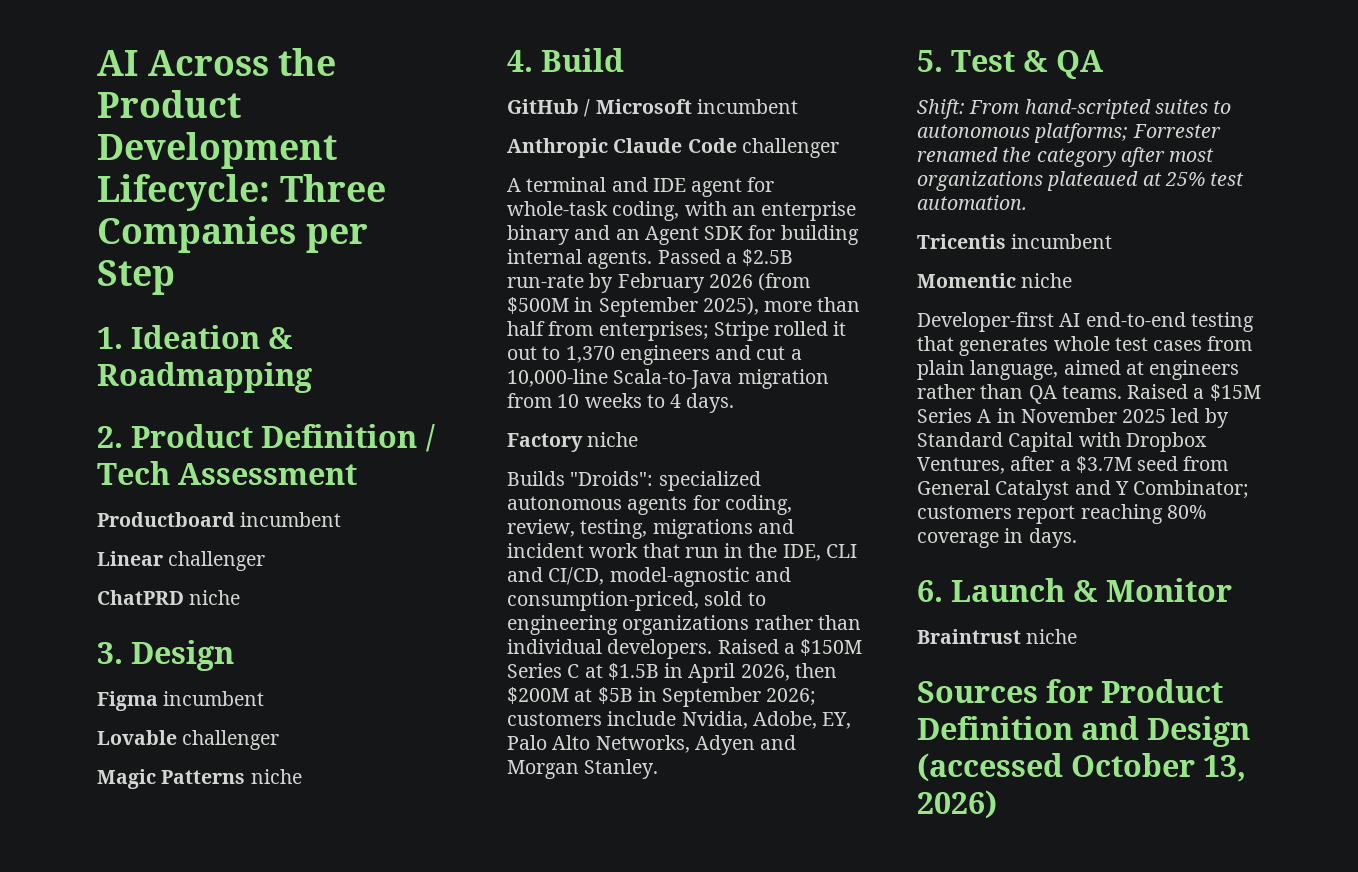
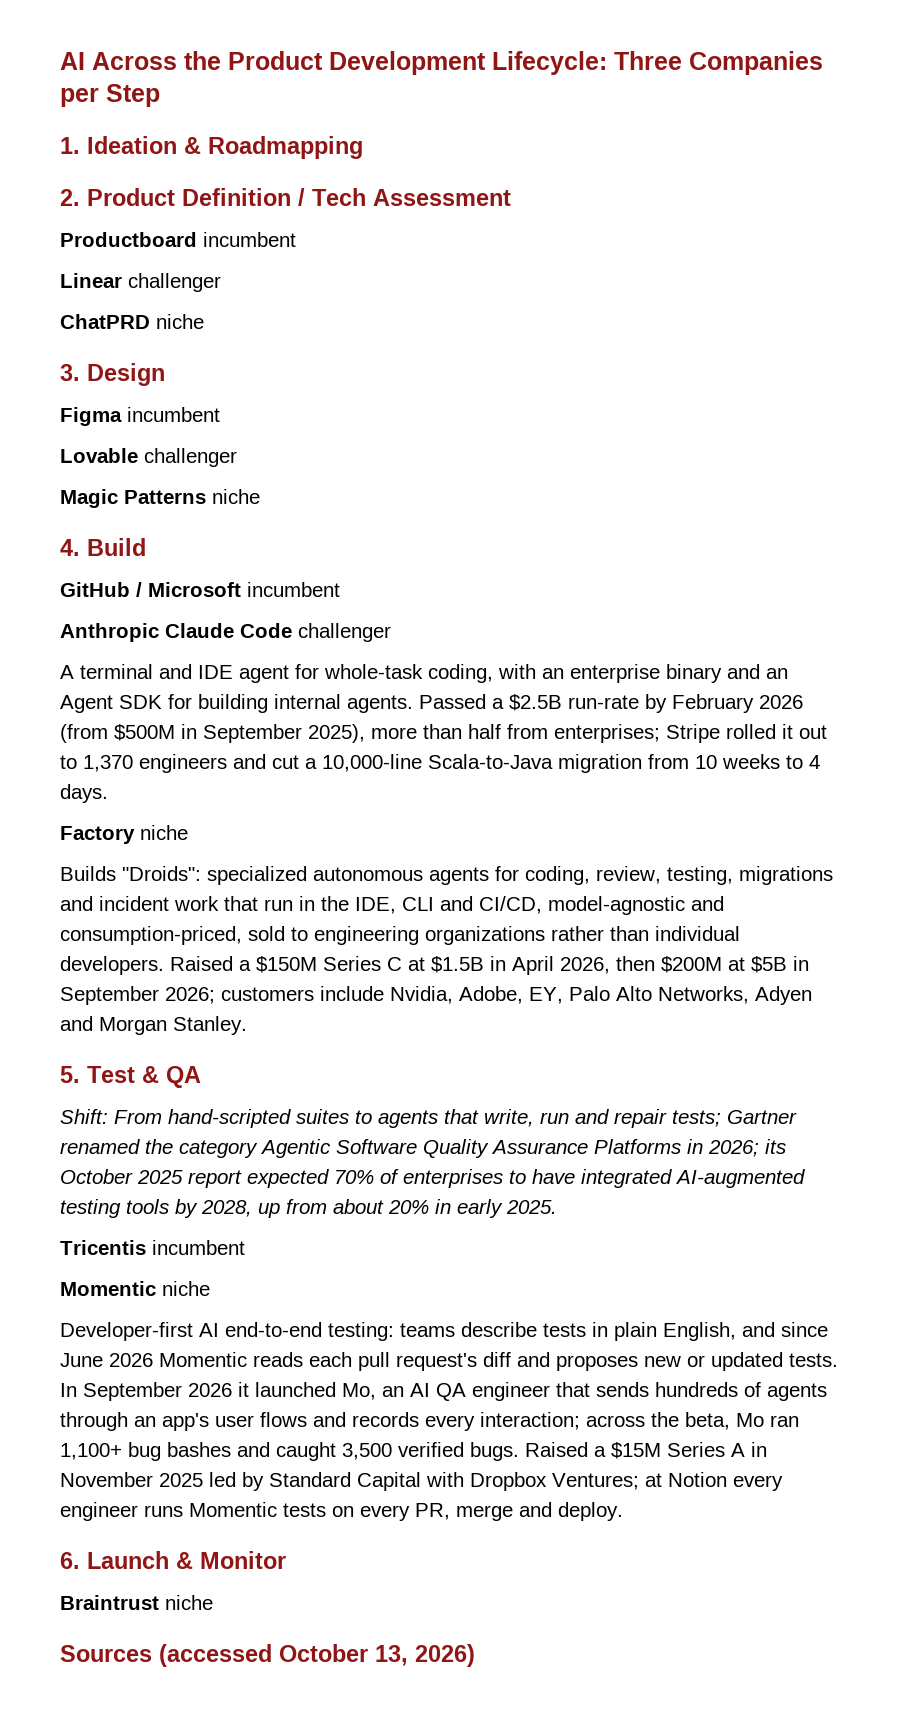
- Shift: From hand-scripted suites to autonomous platforms; Forrester renamed the category after most organizations plateaued at 25% test automation.
+ Shift: From hand-scripted suites to agents that write, run and repair tests; Gartner renamed the category Agentic Software Quality Assurance Platforms in 2026; its October 2025 report expected 70% of enterprises to have integrated AI-augmented testing tools by 2028, up from about 20% in early 2025.
- Developer-first AI end-to-end testing that generates whole test cases from plain language, aimed at engineers rather than QA teams.
+ Developer-first AI end-to-end testing: teams describe tests in plain English, and since June 2026 Momentic reads each pull request's diff and proposes new or updated tests. In September 2026 it launched Mo, an AI QA engineer that sends hundreds of agents through an app's user flows and records every interaction; across the beta, Mo ran 1,100+ bug bashes and caught 3,500 verified bugs.
- Raised a $15M Series A in November 2025 led by Standard Capital with Dropbox Ventures, after a $3.7M seed from General Catalyst and Y Combinator; customers report reaching 80% coverage in days.
+ Raised a $15M Series A in November 2025 led by Standard Capital with Dropbox Ventures; at Notion every engineer runs Momentic tests on every PR, merge and deploy.
- Sources for Product Definition and Design (accessed October 13, 2026)
+ Sources (accessed October 13, 2026)

